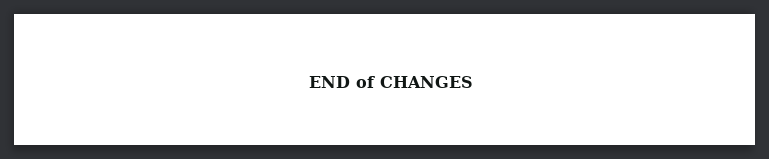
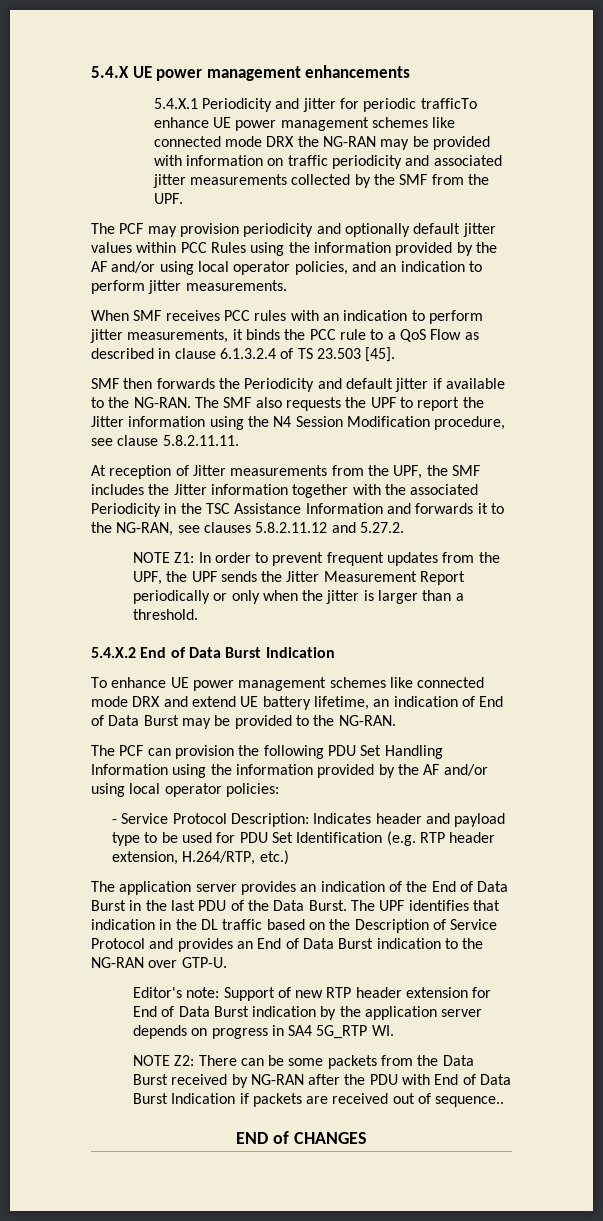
+ 5.4.X UE power management enhancements
+ 5.4.X.1 Periodicity and jitter for periodic trafficTo enhance UE power management schemes like connected mode DRX the NG-RAN may be provided with information on traffic periodicity and associated jitter measurements collected by the SMF from the UPF.
+ The PCF may provision periodicity and optionally default jitter values within PCC Rules using the information provided by the AF and/or using local operator policies, and an indication to perform jitter measurements.
+ When SMF receives PCC rules with an indication to perform jitter measurements, it binds the PCC rule to a QoS Flow as described in clause 6.1.3.2.4 of TS 23.503 [45].
+ SMF then forwards the Periodicity and default jitter if available to the NG-RAN. The SMF also requests the UPF to report the Jitter information using the N4 Session Modification procedure, see clause 5.8.2.11.11.
+ At reception of Jitter measurements from the UPF, the SMF includes the Jitter information together with the associated Periodicity in the TSC Assistance Information and forwards it to the NG-RAN, see clauses 5.8.2.11.12 and 5.27.2.
+ NOTE Z1: In order to prevent frequent updates from the UPF, the UPF sends the Jitter Measurement Report periodically or only when the jitter is larger than a threshold.
+ 5.4.X.2 End of Data Burst Indication
+ To enhance UE power management schemes like connected mode DRX and extend UE battery lifetime, an indication of End of Data Burst may be provided to the NG-RAN.
+ The PCF can provision the following PDU Set Handling Information using the information provided by the AF and/or using local operator policies:
+ - Service Protocol Description: Indicates header and payload type to be used for PDU Set Identification (e.g. RTP header extension, H.264/RTP, etc.)
+ The application server provides an indication of the End of Data Burst in the last PDU of the Data Burst. The UPF identifies that indication in the DL traffic based on the Description of Service Protocol and provides an End of Data Burst indication to the NG-RAN over GTP-U.
+ Editor's note: Support of new RTP header extension for End of Data Burst indication by the application server depends on progress in SA4 5G_RTP WI.
+ NOTE Z2: There can be some packets from the Data Burst received by NG-RAN after the PDU with End of Data Burst Indication if packets are received out of sequence..

